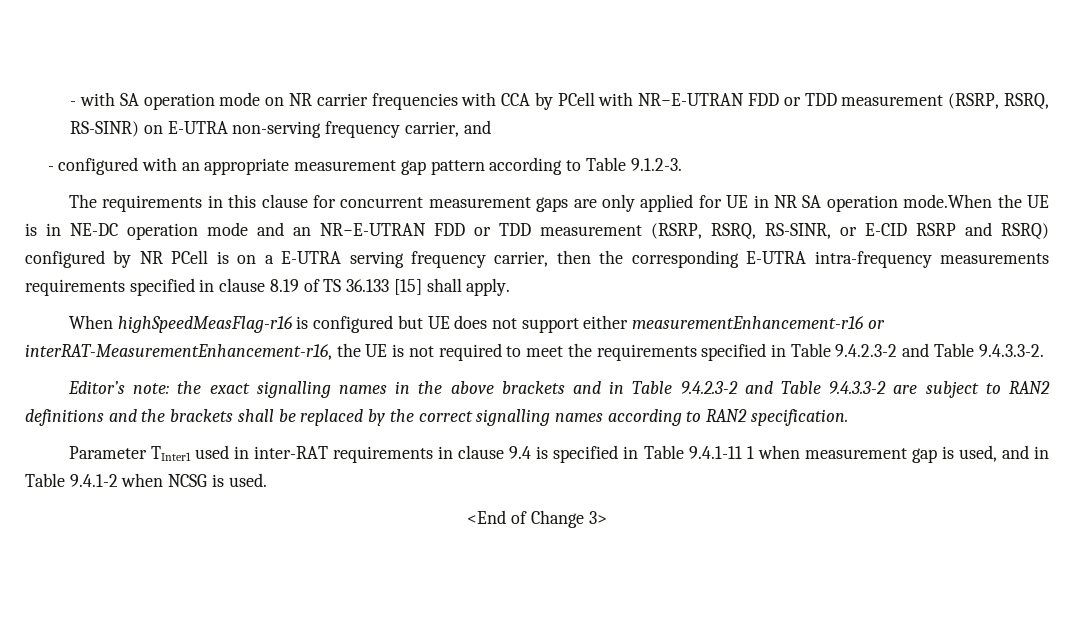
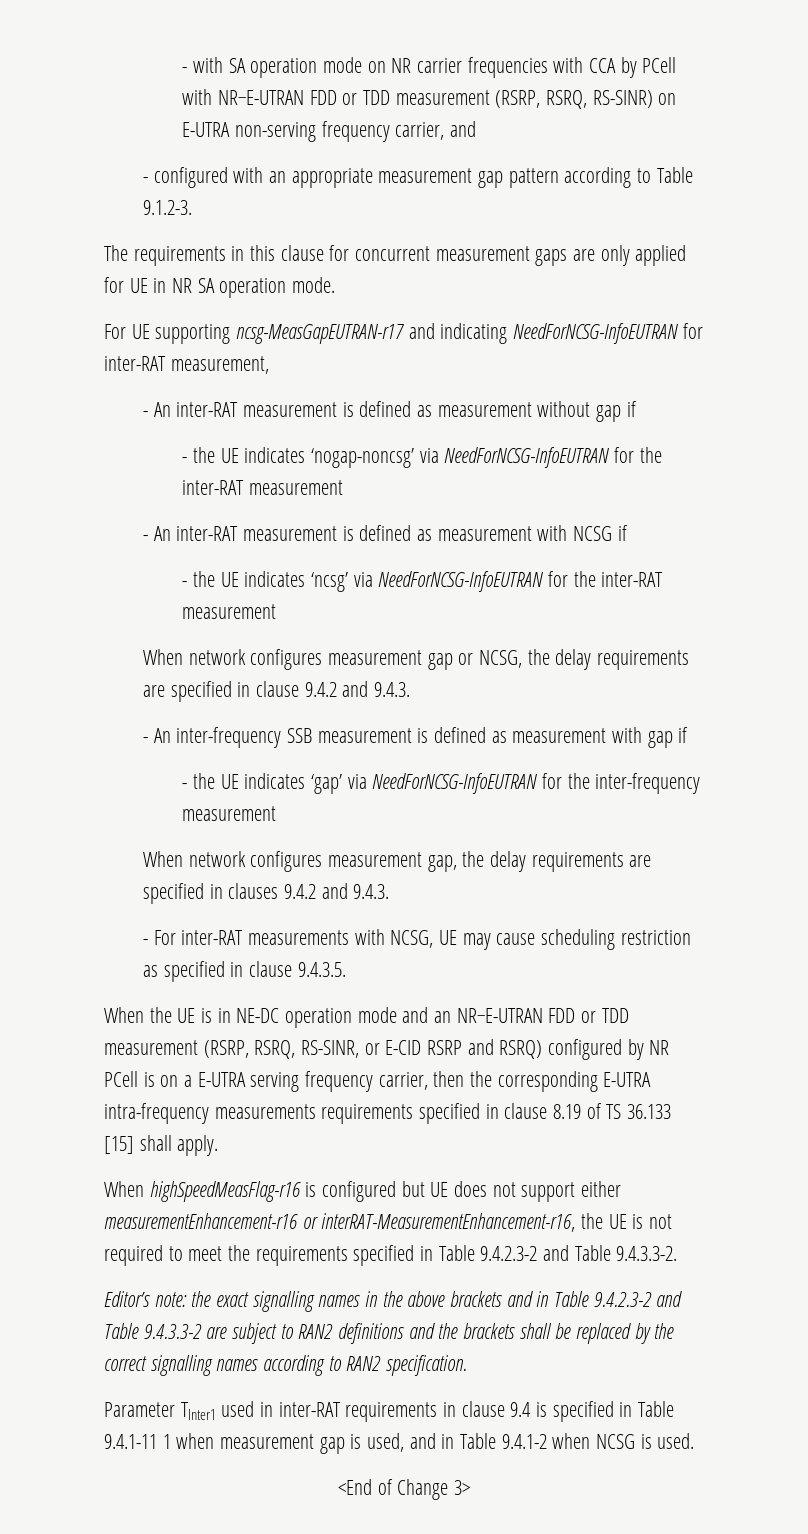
- The requirements in this clause for concurrent measurement gaps are only applied for UE in NR SA operation mode.When the UE is in NE-DC operation mode and an NR−E-UTRAN FDD or TDD measurement (RSRP, RSRQ, RS-SINR, or E-CID RSRP and RSRQ) configured by NR PCell is on a E-UTRA serving frequency carrier, then the corresponding E-UTRA intra-frequency measurements requirements specified in clause 8.19 of TS 36.133 [15] shall apply.
+ The requirements in this clause for concurrent measurement gaps are only applied for UE in NR SA operation mode.
+ For UE supporting ncsg-MeasGapEUTRAN-r17 and indicating NeedForNCSG-InfoEUTRAN for inter-RAT measurement,
+ - An inter-RAT measurement is defined as measurement without gap if
+ - the UE indicates ‘nogap-noncsg’ via NeedForNCSG-InfoEUTRAN for the inter-RAT measurement
+ - An inter-RAT measurement is defined as measurement with NCSG if
+ - the UE indicates ‘ncsg’ via NeedForNCSG-InfoEUTRAN for the inter-RAT measurement
+ When network configures measurement gap or NCSG, the delay requirements are specified in clause 9.4.2 and 9.4.3.
+ - An inter-frequency SSB measurement is defined as measurement with gap if
+ - the UE indicates ‘gap’ via NeedForNCSG-InfoEUTRAN for the inter-frequency measurement
+ When network configures measurement gap, the delay requirements are specified in clauses 9.4.2 and 9.4.3.
+ - For inter-RAT measurements with NCSG, UE may cause scheduling restriction as specified in clause 9.4.3.5.
+ When the UE is in NE-DC operation mode and an NR−E-UTRAN FDD or TDD measurement (RSRP, RSRQ, RS-SINR, or E-CID RSRP and RSRQ) configured by NR PCell is on a E-UTRA serving frequency carrier, then the corresponding E-UTRA intra-frequency measurements requirements specified in clause 8.19 of TS 36.133 [15] shall apply.

